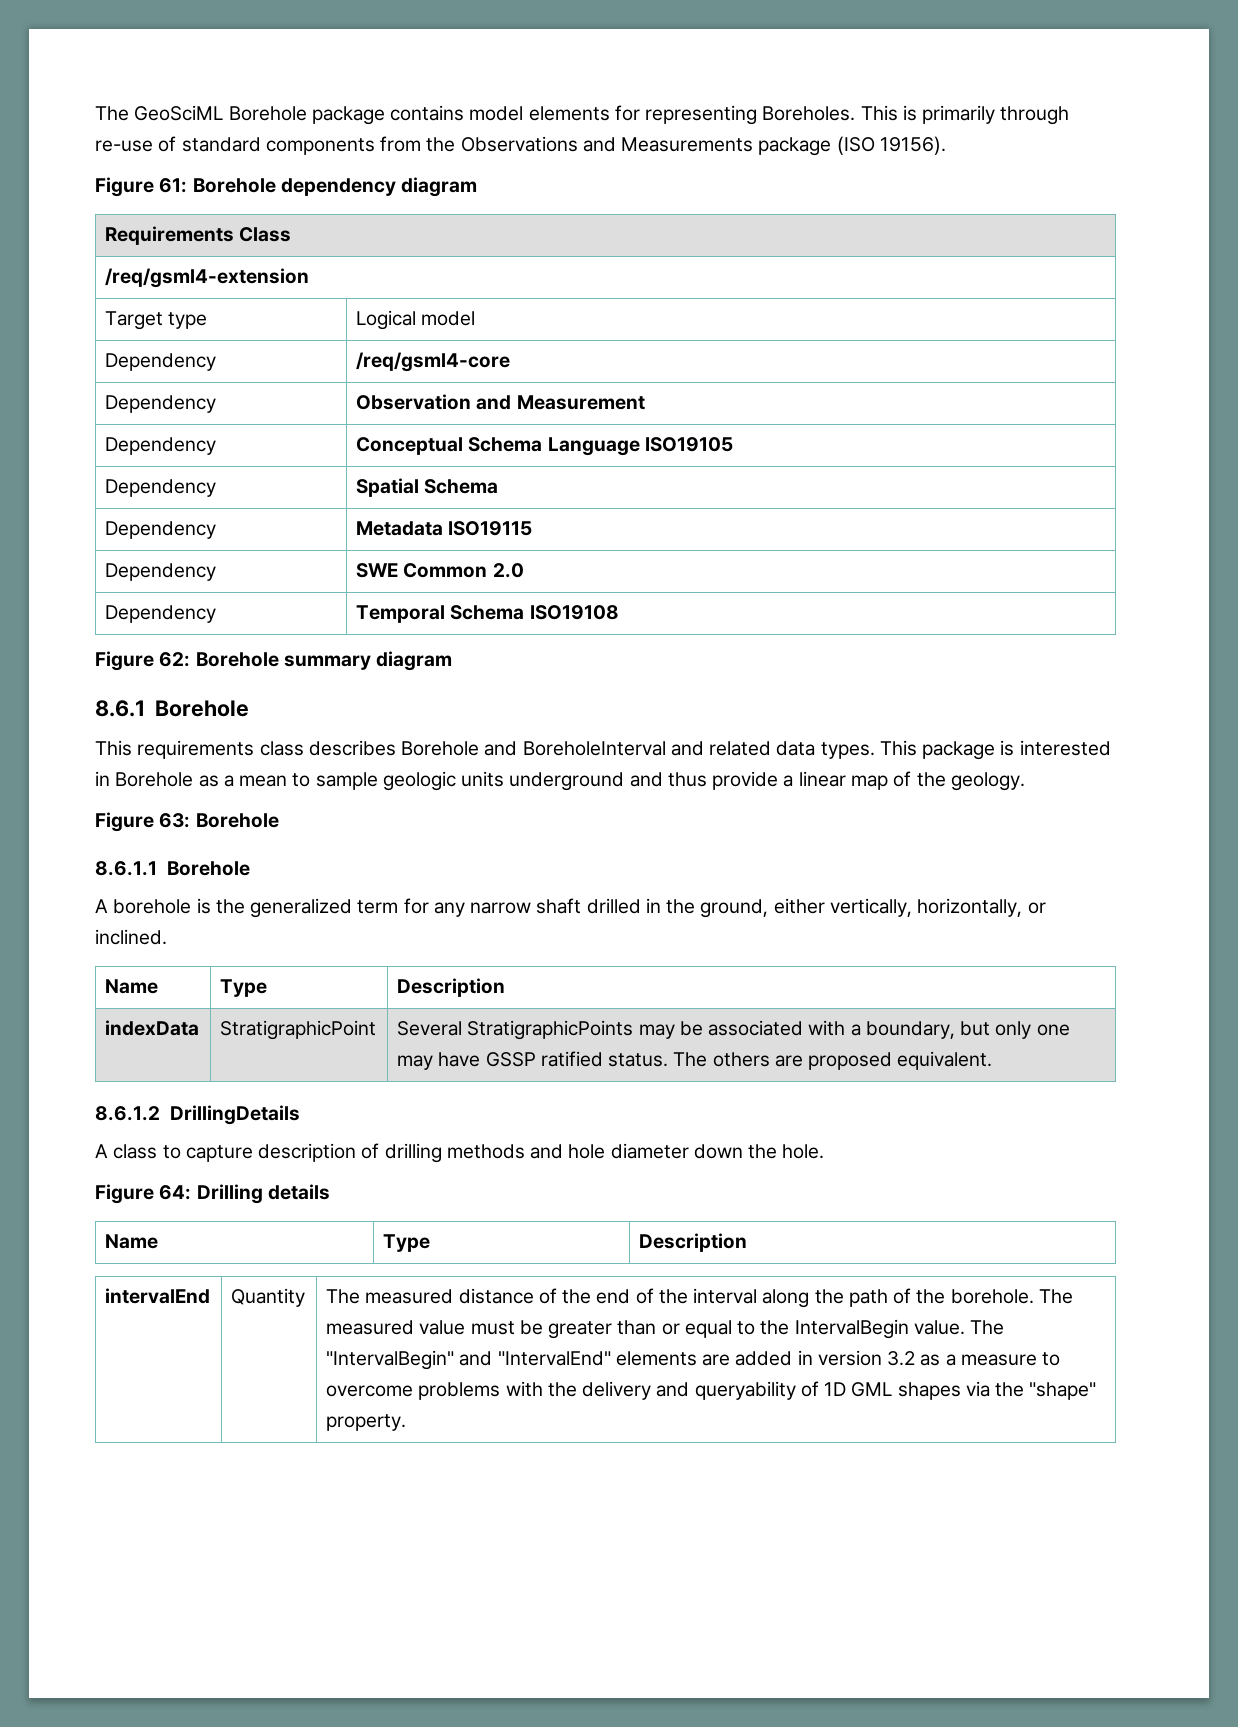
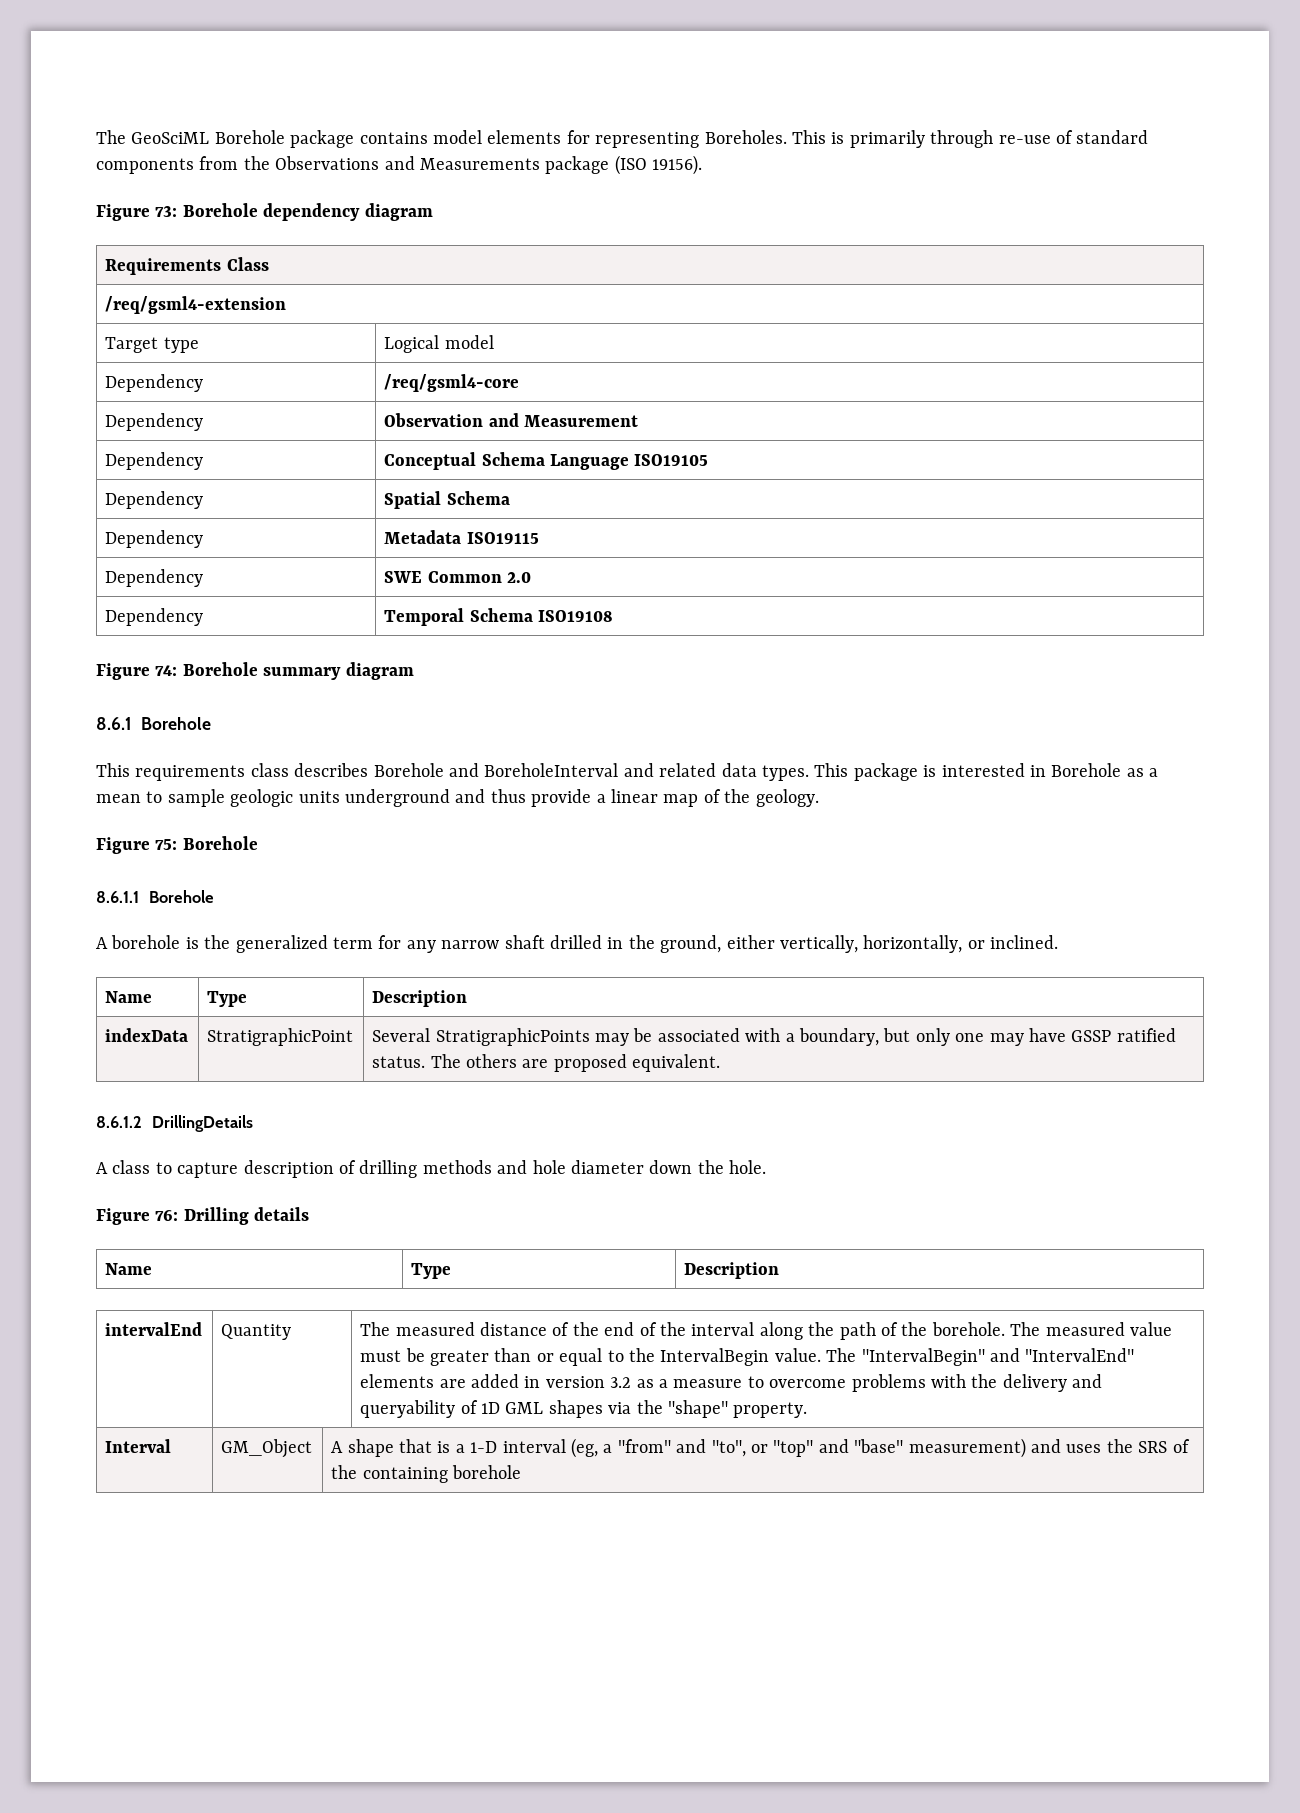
- Figure 61: Borehole dependency diagram
+ Figure 73: Borehole dependency diagram
- Figure 62: Borehole summary diagram
+ Figure 74: Borehole summary diagram
- Figure 63: Borehole
+ Figure 75: Borehole
- Figure 64: Drilling details
+ Figure 76: Drilling details
+ Interval | GM_Object | A shape that is a 1-D interval (eg, a "from" and "to", or "top" and "base" measurement) and uses the SRS of the containing borehole

